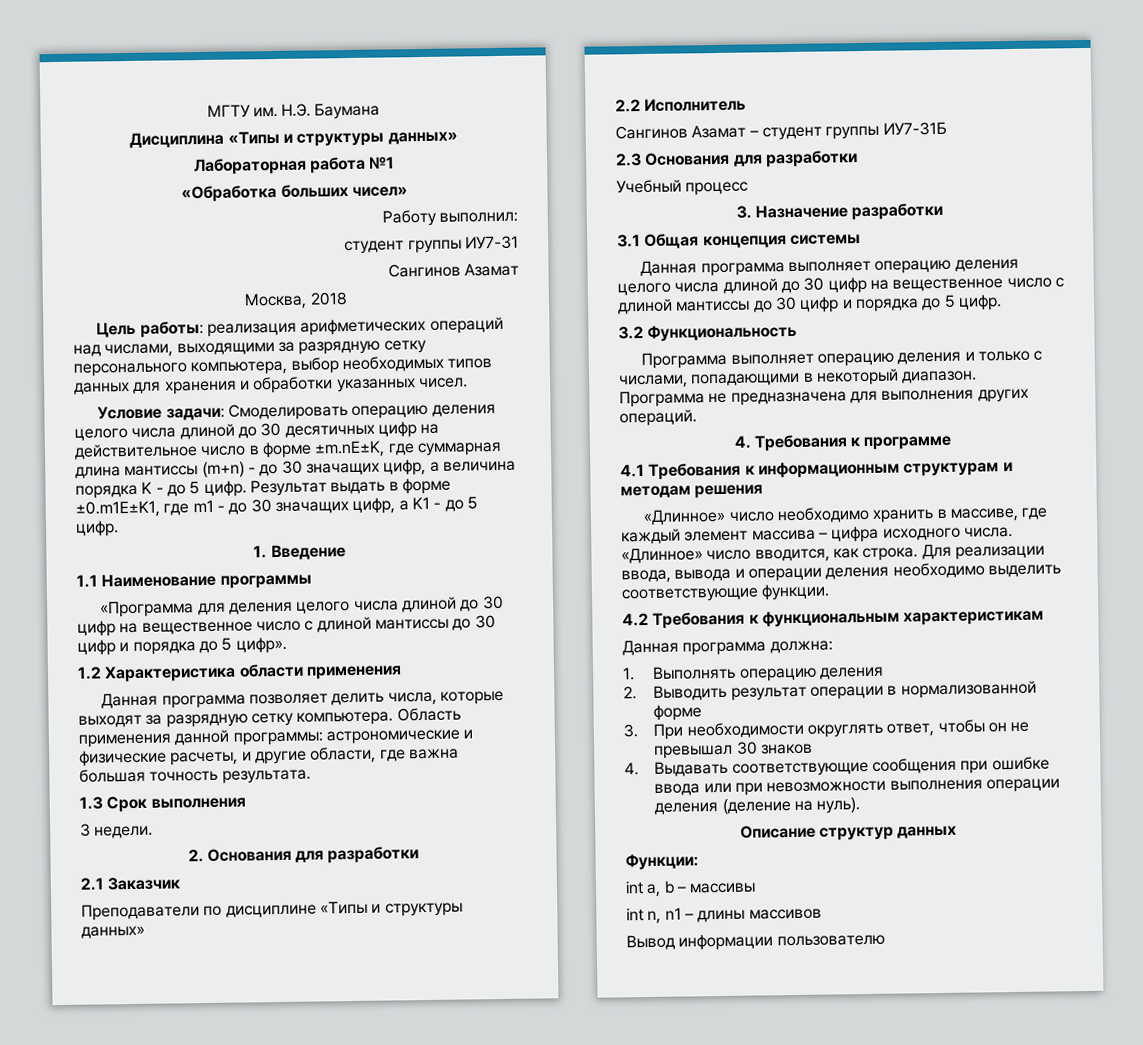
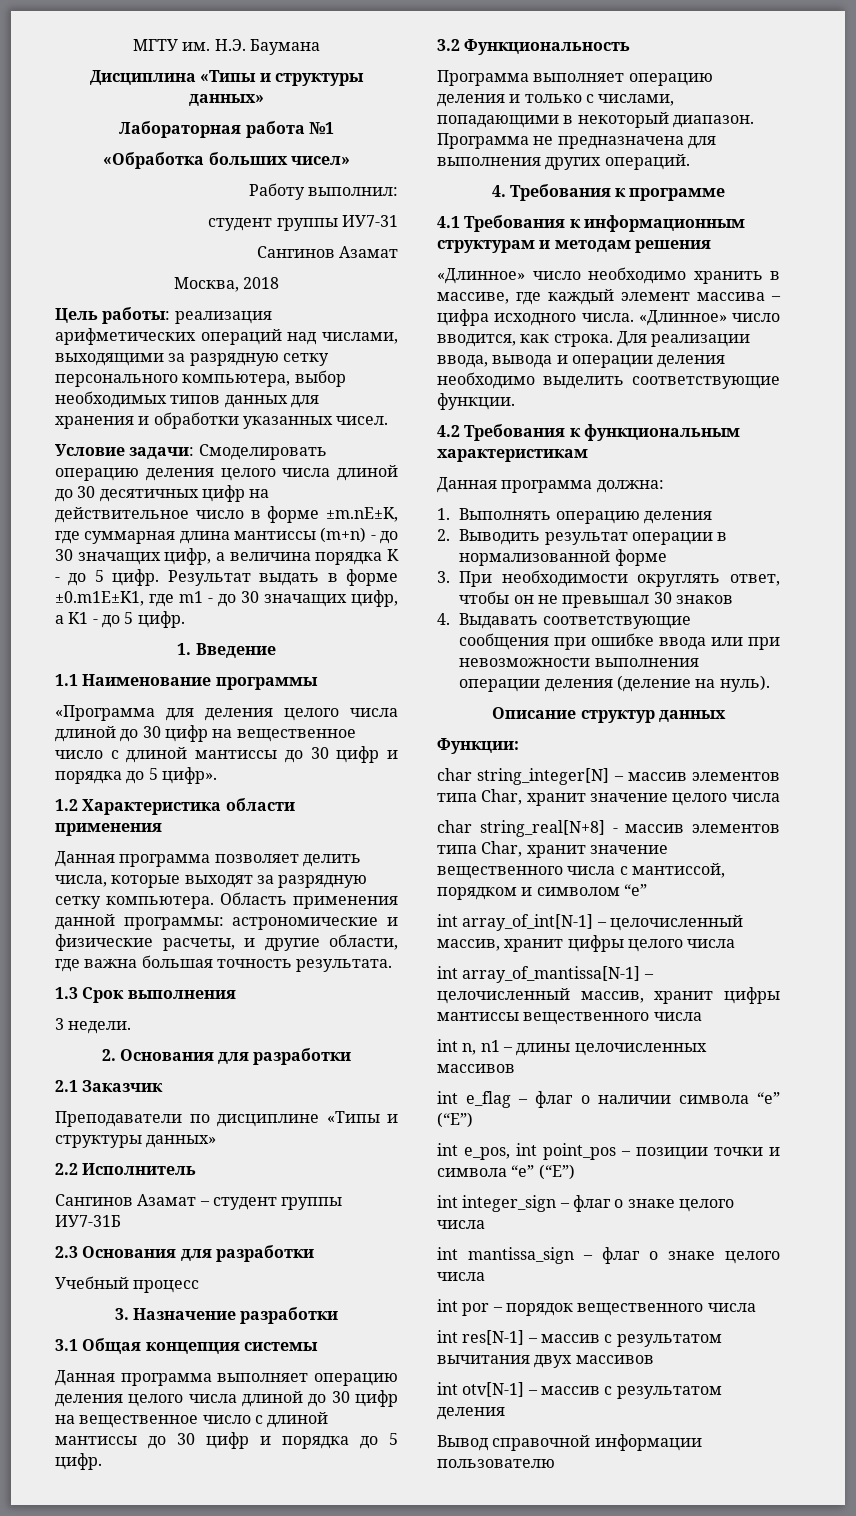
- int a, b – массивы
+ char string_integer[N] – массив элементов типа Char, хранит значение целого числа
+ char string_real[N+8] - массив элементов типа Char, хранит значение вещественного числа с мантиссой, порядком и символом “e”
+ int array_of_int[N-1] – целочисленный массив, хранит цифры целого числа
+ int array_of_mantissa[N-1] – целочисленный массив, хранит цифры мантиссы вещественного числа
- int n, n1 – длины массивов
+ int n, n1 – длины целочисленных массивов
+ int e_flag – флаг о наличии символа “e” (“E”)
+ int e_pos, int point_pos – позиции точки и символа “e” (“E”)
+ int integer_sign – флаг о знаке целого числа
+ int mantissa_sign – флаг о знаке целого числа
+ int por – порядок вещественного числа
+ int res[N-1] – массив с результатом вычитания двух массивов
+ int otv[N-1] – массив с результатом деления
- Вывод информации пользователю
+ Вывод справочной информации пользователю

